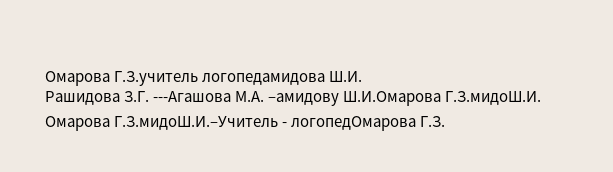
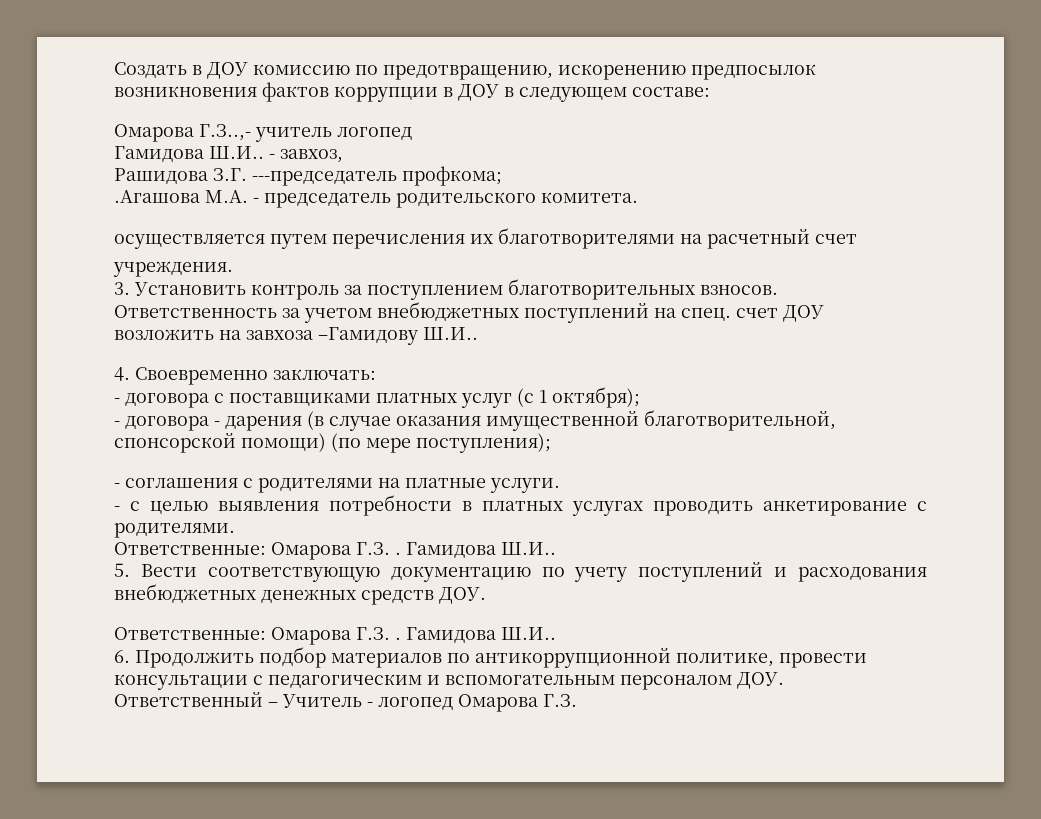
- Омарова Г.З.учитель логопедамидова Ш.И.
- Рашидова З.Г. ---Агашова М.А. –амидову Ш.И.Омарова Г.З.мидоШ.И.
- Омарова Г.З.мидоШ.И.–Учитель - логопедОмарова Г.З.
+ Создать в ДОУ комиссию по предотвращению, искоренению предпосылок возникновения фактов коррупции в ДОУ в следующем составе:
+ Омарова Г.З..,- учитель логопед
+ Гамидова Ш.И.. - завхоз,
+ Рашидова З.Г. ---председатель профкома;
+ .Агашова М.А. - председатель родительского комитета.
+ осуществляется путем перечисления их благотворителями на расчетный счет
+ учреждения.
+ 3. Установить контроль за поступлением благотворительных взносов. Ответственность за учетом внебюджетных поступлений на спец. счет ДОУ возложить на завхоза –Гамидову Ш.И..
+ 4. Своевременно заключать:
+ - договора с поставщиками платных услуг (с 1 октября);
+ - договора - дарения (в случае оказания имущественной благотворительной, спонсорской помощи) (по мере поступления);
+ - соглашения с родителями на платные услуги.
+ - с целью выявления потребности в платных услугах проводить анкетирование с родителями.
+ Ответственные: Омарова Г.З. . Гамидова Ш.И..
+ 5. Вести соответствующую документацию по учету поступлений и расходования внебюджетных денежных средств ДОУ.
+ Ответственные: Омарова Г.З. . Гамидова Ш.И..
+ 6. Продолжить подбор материалов по антикоррупционной политике, провести консультации с педагогическим и вспомогательным персоналом ДОУ. Ответственный – Учитель - логопед Омарова Г.З.

